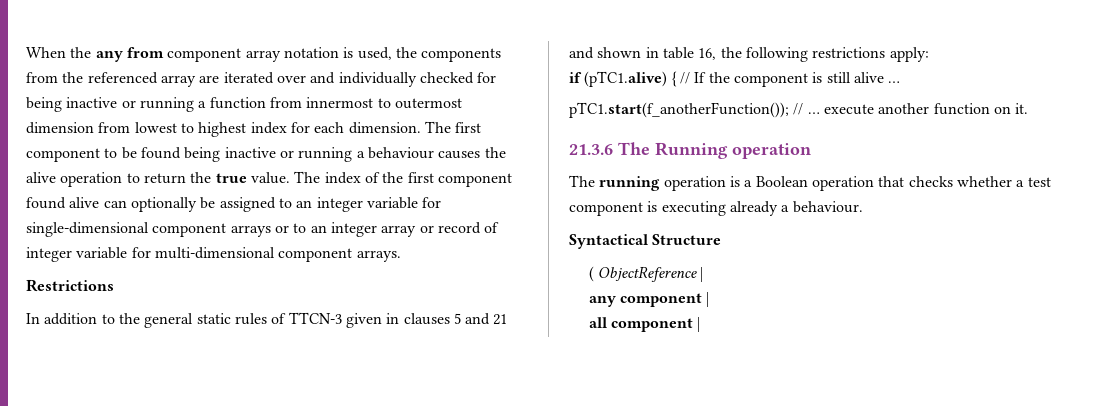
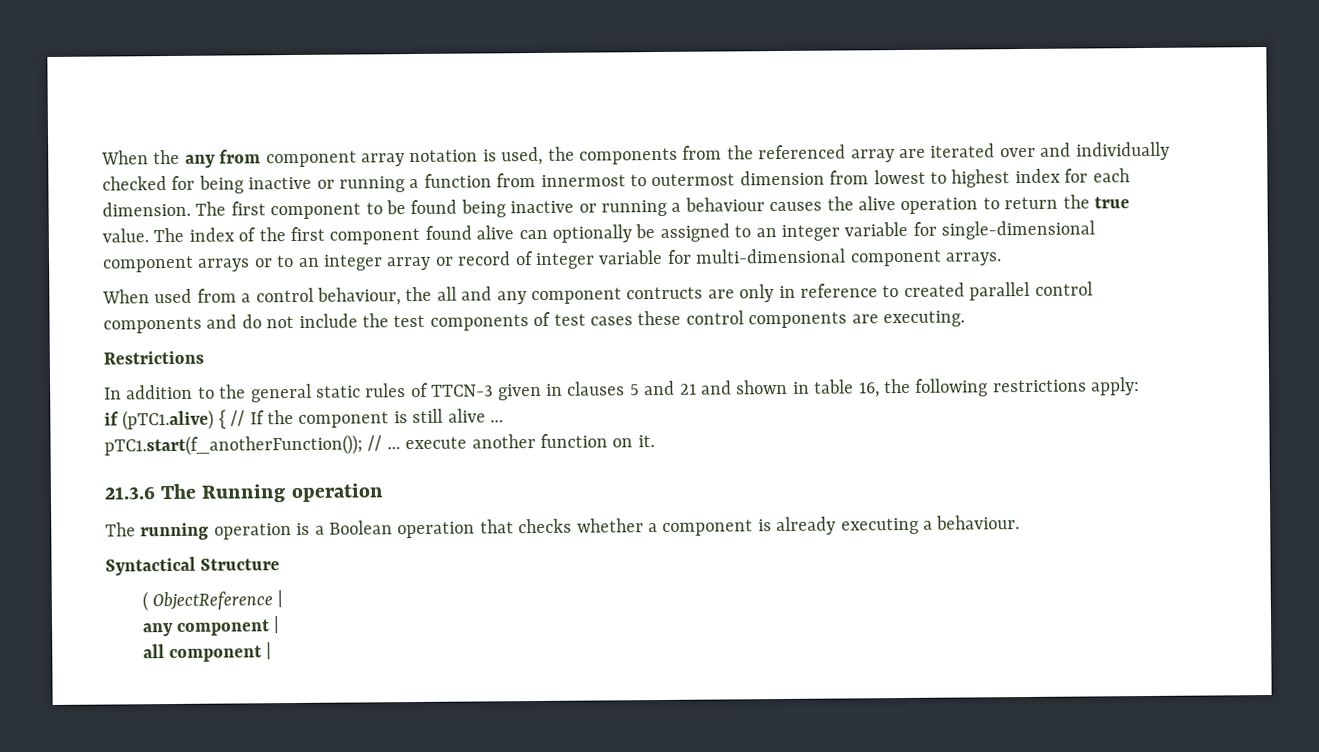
+ When used from a control behaviour, the all and any component contructs are only in reference to created parallel control components and do not include the test components of test cases these control components are executing.
- The running operation is a Boolean operation that checks whether a test component is executing already a behaviour.
+ The running operation is a Boolean operation that checks whether a component is already executing a behaviour.

